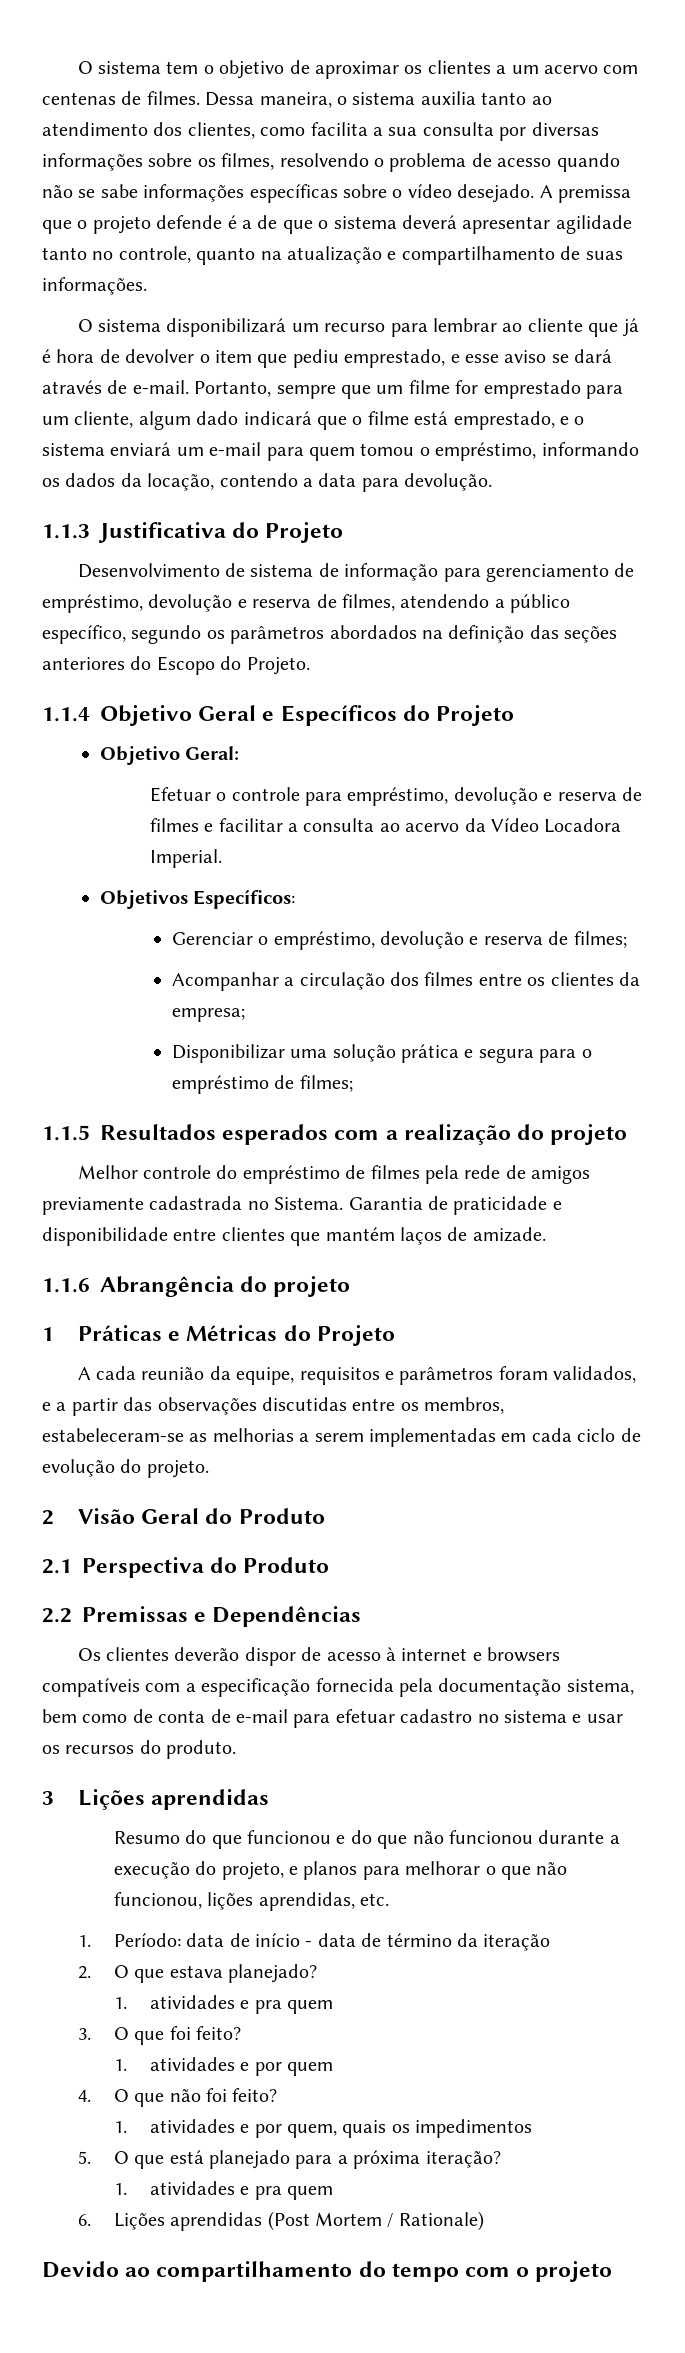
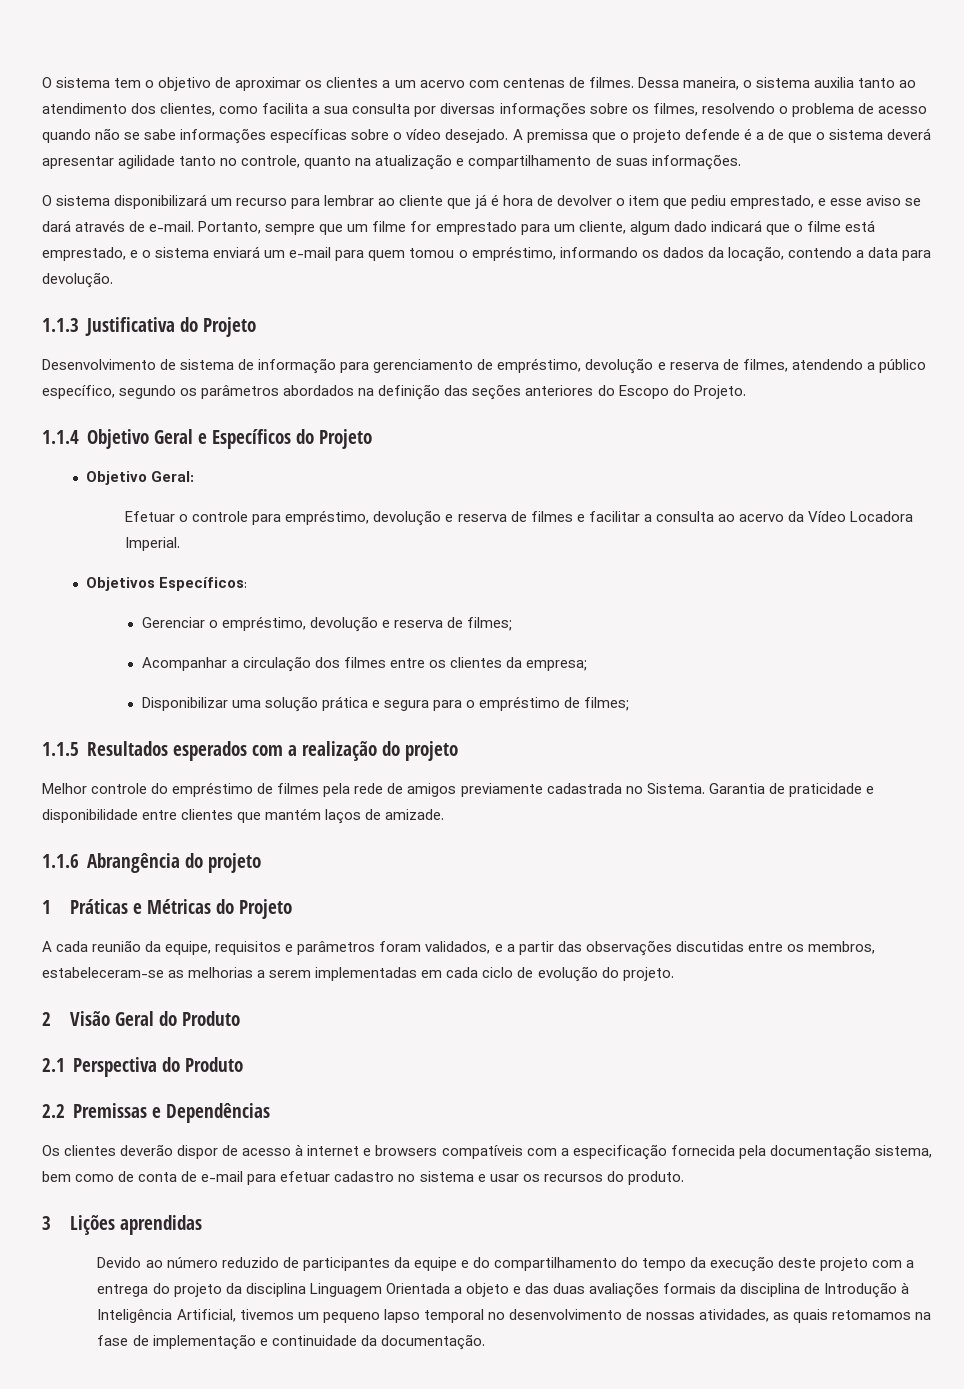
- Resumo do que funcionou e do que não funcionou durante a execução do projeto, e planos para melhorar o que não funcionou, lições aprendidas, etc.
- 1. Período: data de início - data de término da iteração
- 2. O que estava planejado?
- 1. atividades e pra quem
- 3. O que foi feito?
- 1. atividades e por quem
- 4. O que não foi feito?
- 1. atividades e por quem, quais os impedimentos
- 5. O que está planejado para a próxima iteração?
- 1. atividades e pra quem
- 6. Lições aprendidas (Post Mortem / Rationale)
- Devido ao compartilhamento do tempo com o projeto
+ Devido ao número reduzido de participantes da equipe e do compartilhamento do tempo da execução deste projeto com a entrega do projeto da disciplina Linguagem Orientada a objeto e das duas avaliações formais da disciplina de Introdução à Inteligência Artificial, tivemos um pequeno lapso temporal no desenvolvimento de nossas atividades, as quais retomamos na fase de implementação e continuidade da documentação.

